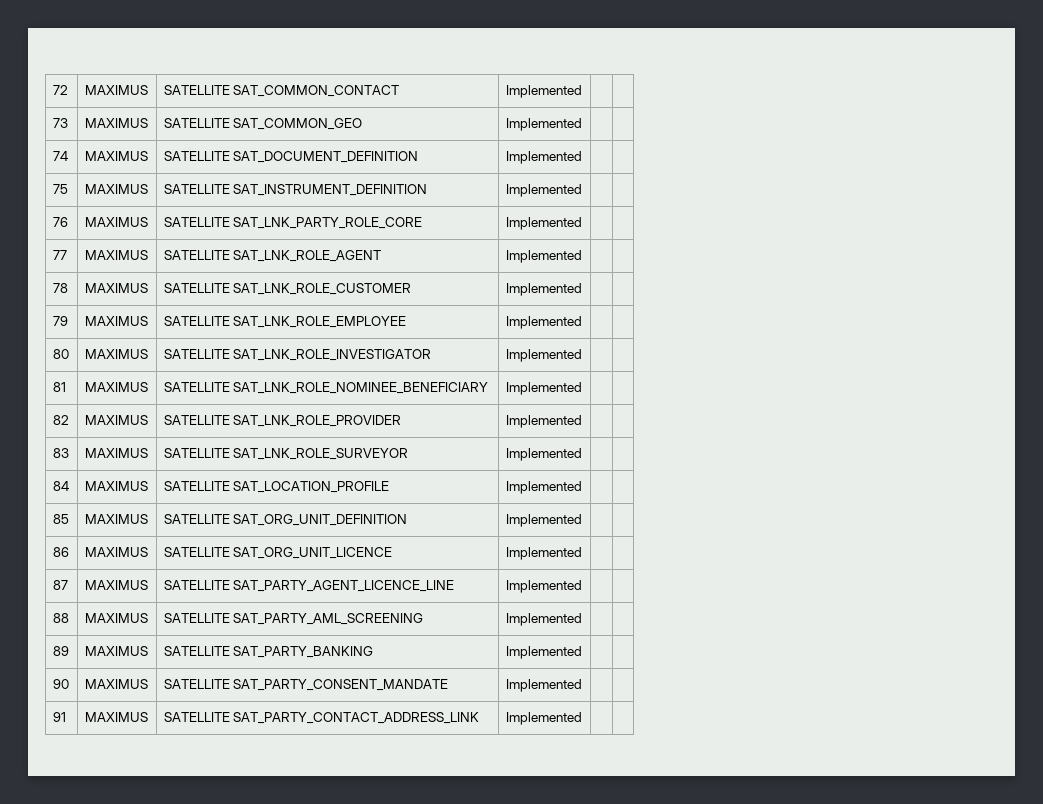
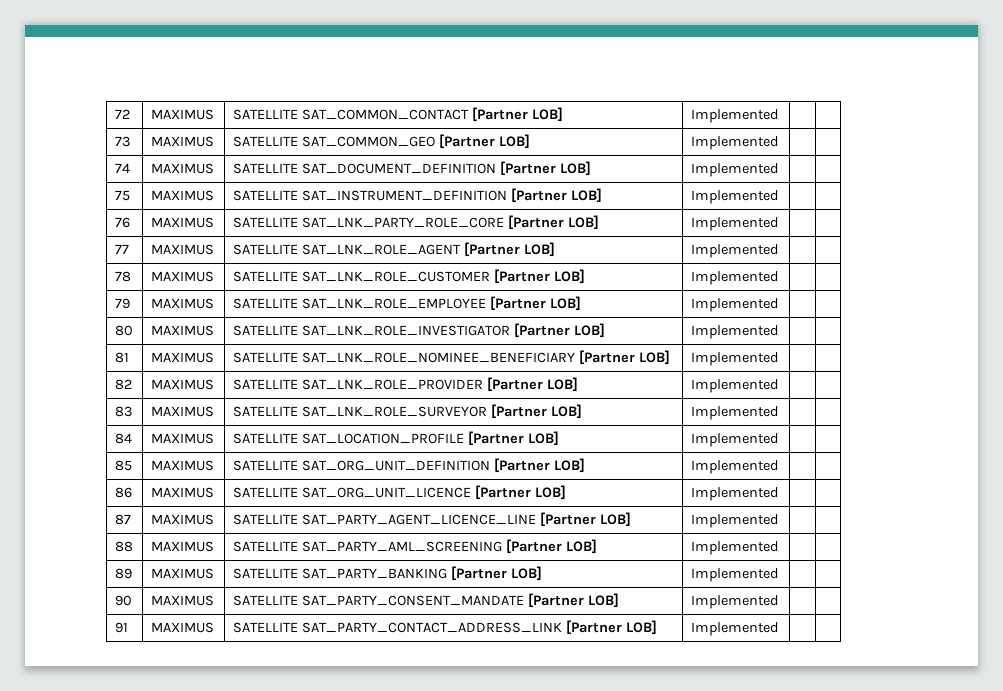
- 72 | MAXIMUS | SATELLITE SAT_COMMON_CONTACT | Implemented | |
+ 72 | MAXIMUS | SATELLITE SAT_COMMON_CONTACT [Partner LOB] | Implemented | |
- 73 | MAXIMUS | SATELLITE SAT_COMMON_GEO | Implemented | |
+ 73 | MAXIMUS | SATELLITE SAT_COMMON_GEO [Partner LOB] | Implemented | |
- 74 | MAXIMUS | SATELLITE SAT_DOCUMENT_DEFINITION | Implemented | |
+ 74 | MAXIMUS | SATELLITE SAT_DOCUMENT_DEFINITION [Partner LOB] | Implemented | |
- 75 | MAXIMUS | SATELLITE SAT_INSTRUMENT_DEFINITION | Implemented | |
+ 75 | MAXIMUS | SATELLITE SAT_INSTRUMENT_DEFINITION [Partner LOB] | Implemented | |
- 76 | MAXIMUS | SATELLITE SAT_LNK_PARTY_ROLE_CORE | Implemented | |
+ 76 | MAXIMUS | SATELLITE SAT_LNK_PARTY_ROLE_CORE [Partner LOB] | Implemented | |
- 77 | MAXIMUS | SATELLITE SAT_LNK_ROLE_AGENT | Implemented | |
+ 77 | MAXIMUS | SATELLITE SAT_LNK_ROLE_AGENT [Partner LOB] | Implemented | |
- 78 | MAXIMUS | SATELLITE SAT_LNK_ROLE_CUSTOMER | Implemented | |
+ 78 | MAXIMUS | SATELLITE SAT_LNK_ROLE_CUSTOMER [Partner LOB] | Implemented | |
- 79 | MAXIMUS | SATELLITE SAT_LNK_ROLE_EMPLOYEE | Implemented | |
+ 79 | MAXIMUS | SATELLITE SAT_LNK_ROLE_EMPLOYEE [Partner LOB] | Implemented | |
- 80 | MAXIMUS | SATELLITE SAT_LNK_ROLE_INVESTIGATOR | Implemented | |
+ 80 | MAXIMUS | SATELLITE SAT_LNK_ROLE_INVESTIGATOR [Partner LOB] | Implemented | |
- 81 | MAXIMUS | SATELLITE SAT_LNK_ROLE_NOMINEE_BENEFICIARY | Implemented | |
+ 81 | MAXIMUS | SATELLITE SAT_LNK_ROLE_NOMINEE_BENEFICIARY [Partner LOB] | Implemented | |
- 82 | MAXIMUS | SATELLITE SAT_LNK_ROLE_PROVIDER | Implemented | |
+ 82 | MAXIMUS | SATELLITE SAT_LNK_ROLE_PROVIDER [Partner LOB] | Implemented | |
- 83 | MAXIMUS | SATELLITE SAT_LNK_ROLE_SURVEYOR | Implemented | |
+ 83 | MAXIMUS | SATELLITE SAT_LNK_ROLE_SURVEYOR [Partner LOB] | Implemented | |
- 84 | MAXIMUS | SATELLITE SAT_LOCATION_PROFILE | Implemented | |
+ 84 | MAXIMUS | SATELLITE SAT_LOCATION_PROFILE [Partner LOB] | Implemented | |
- 85 | MAXIMUS | SATELLITE SAT_ORG_UNIT_DEFINITION | Implemented | |
+ 85 | MAXIMUS | SATELLITE SAT_ORG_UNIT_DEFINITION [Partner LOB] | Implemented | |
- 86 | MAXIMUS | SATELLITE SAT_ORG_UNIT_LICENCE | Implemented | |
+ 86 | MAXIMUS | SATELLITE SAT_ORG_UNIT_LICENCE [Partner LOB] | Implemented | |
- 87 | MAXIMUS | SATELLITE SAT_PARTY_AGENT_LICENCE_LINE | Implemented | |
+ 87 | MAXIMUS | SATELLITE SAT_PARTY_AGENT_LICENCE_LINE [Partner LOB] | Implemented | |
- 88 | MAXIMUS | SATELLITE SAT_PARTY_AML_SCREENING | Implemented | |
+ 88 | MAXIMUS | SATELLITE SAT_PARTY_AML_SCREENING [Partner LOB] | Implemented | |
- 89 | MAXIMUS | SATELLITE SAT_PARTY_BANKING | Implemented | |
+ 89 | MAXIMUS | SATELLITE SAT_PARTY_BANKING [Partner LOB] | Implemented | |
- 90 | MAXIMUS | SATELLITE SAT_PARTY_CONSENT_MANDATE | Implemented | |
+ 90 | MAXIMUS | SATELLITE SAT_PARTY_CONSENT_MANDATE [Partner LOB] | Implemented | |
- 91 | MAXIMUS | SATELLITE SAT_PARTY_CONTACT_ADDRESS_LINK | Implemented | |
+ 91 | MAXIMUS | SATELLITE SAT_PARTY_CONTACT_ADDRESS_LINK [Partner LOB] | Implemented | |

